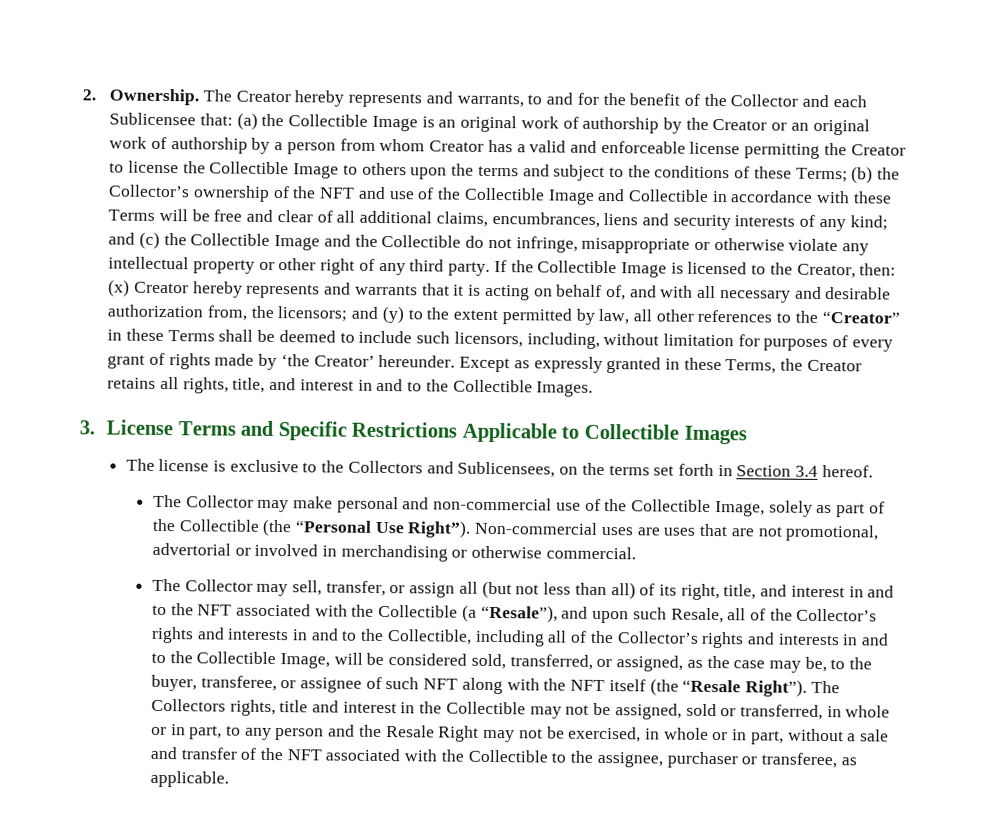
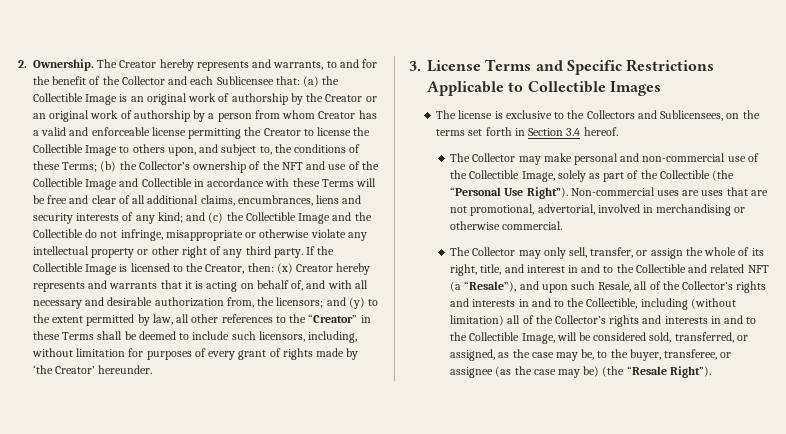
- (a) the Collectible Image is an original work of authorship by the Creator or an original work of authorship by a person from whom Creator has a valid and enforceable license permitting the Creator to license the Collectible Image to others upon the terms and subject to the conditions of these Terms;
+ (a) the Collectible Image is an original work of authorship by the Creator or an original work of authorship by a person from whom Creator has a valid and enforceable license permitting the Creator to license the Collectible Image to others upon, and subject to, the conditions of these Terms;
- Except as expressly granted in these Terms, the Creator retains all rights, title, and interest in and to the Collectible Images.
- Non-commercial uses are uses that are not promotional, advertorial or involved in merchandising or otherwise commercial.
+ Non-commercial uses are uses that are not promotional, advertorial, involved in merchandising or otherwise commercial.
- The Collector may sell, transfer, or assign all (but not less than all) of its right, title, and interest in and to the NFT associated with the Collectible (a “Resale”), and upon such Resale, all of the Collector’s rights and interests in and to the Collectible, including all of the Collector’s rights and interests in and to the Collectible Image, will be considered sold, transferred, or assigned, as the case may be, to the buyer, transferee, or assignee of such NFT along with the NFT itself (the “Resale Right”). The Collectors rights, title and interest in the Collectible may not be assigned, sold or transferred, in whole or in part, to any person and the Resale Right may not be exercised, in whole or in part, without a sale and transfer of the NFT associated with the Collectible to the assignee, purchaser or transferee, as applicable.
+ The Collector may only sell, transfer, or assign the whole of its right, title, and interest in and to the Collectible and related NFT (a “Resale”), and upon such Resale, all of the Collector’s rights and interests in and to the Collectible, including (without limitation) all of the Collector’s rights and interests in and to the Collectible Image, will be considered sold, transferred, or assigned, as the case may be, to the buyer, transferee, or assignee (as the case may be) (the “Resale Right”).

